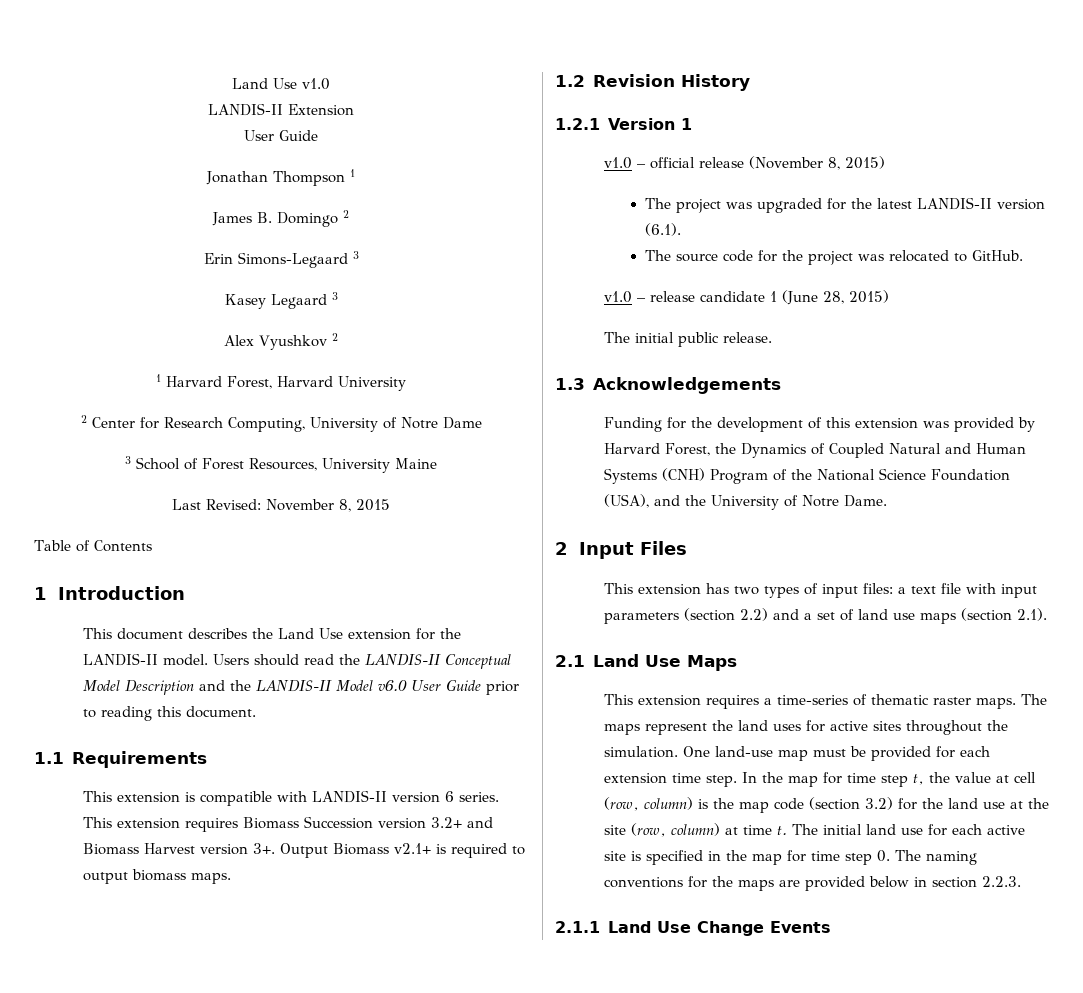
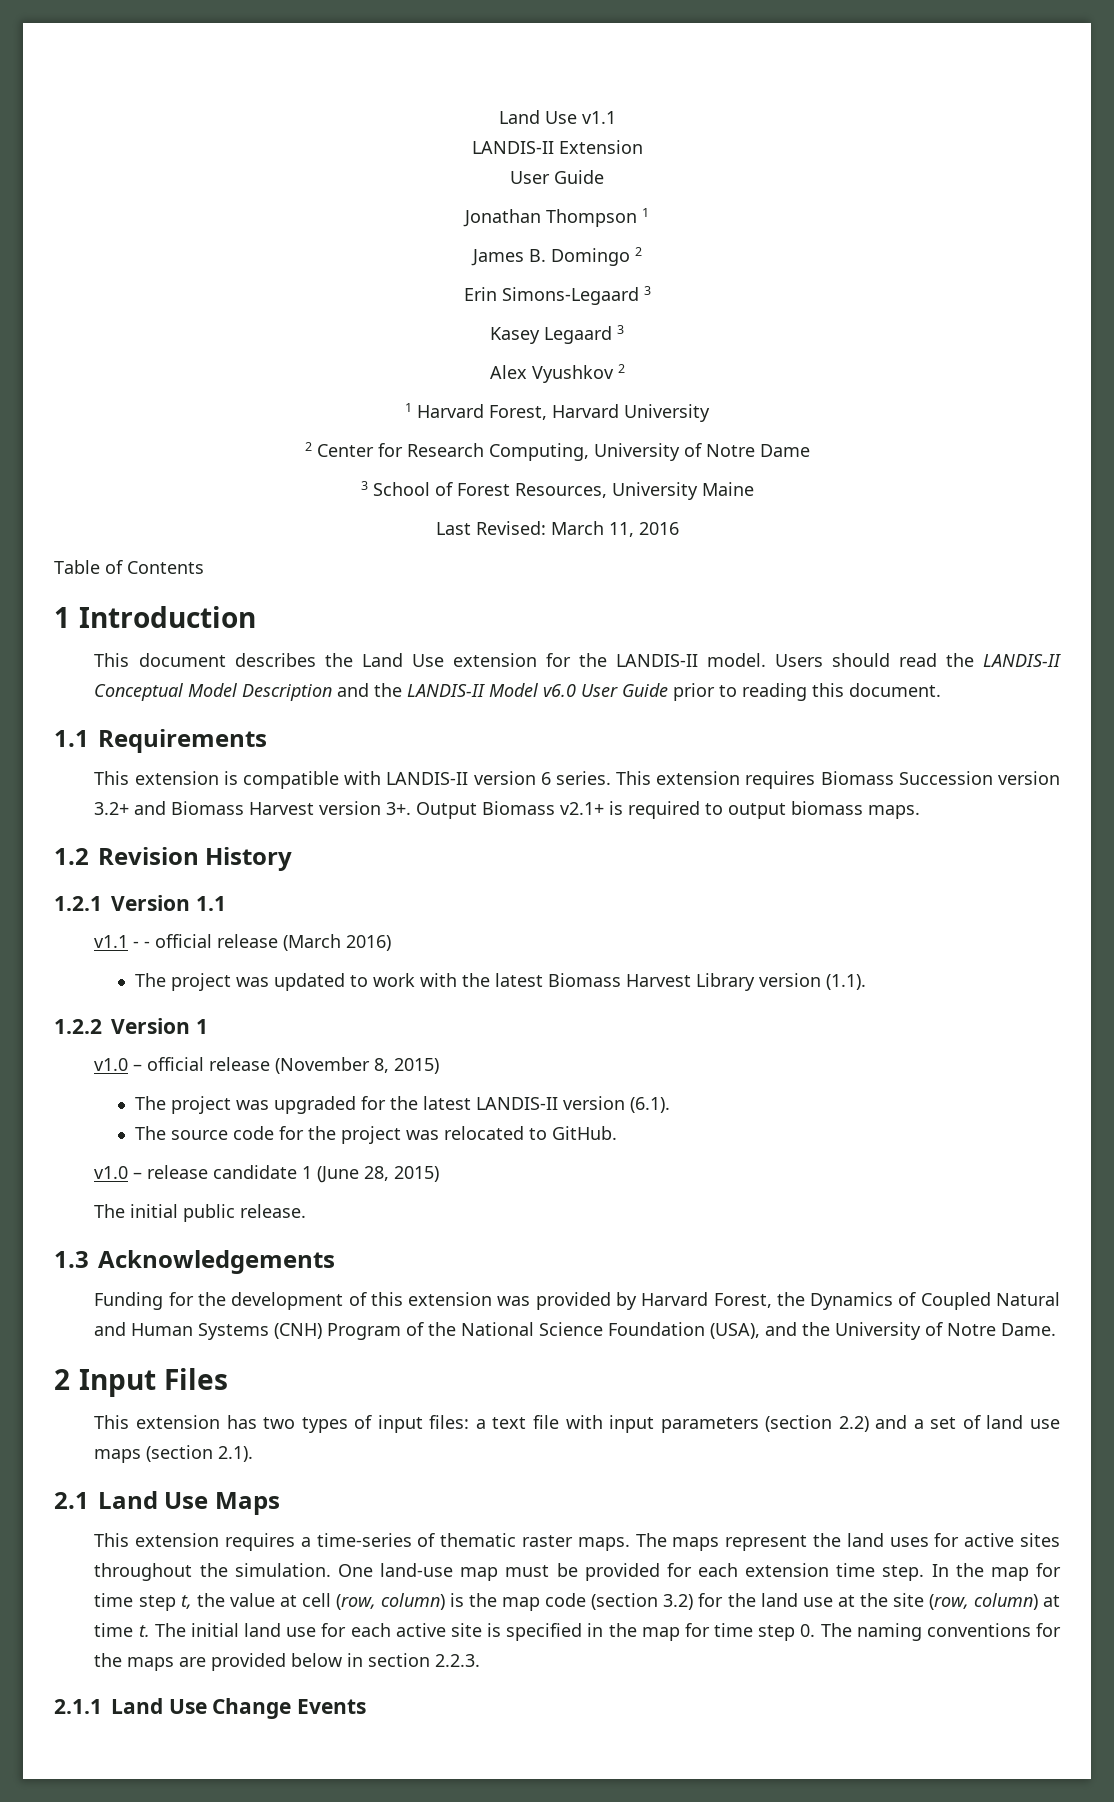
- Land Use v1.0
+ Land Use v1.1
- Last Revised: November 8, 2015
+ Last Revised: March 11, 2016
- 1.2.1 Version 1
+ 1.2.1 Version 1.1
+ v1.1 - - official release (March 2016)
+ The project was updated to work with the latest Biomass Harvest Library version (1.1).
+ 1.2.2 Version 1

